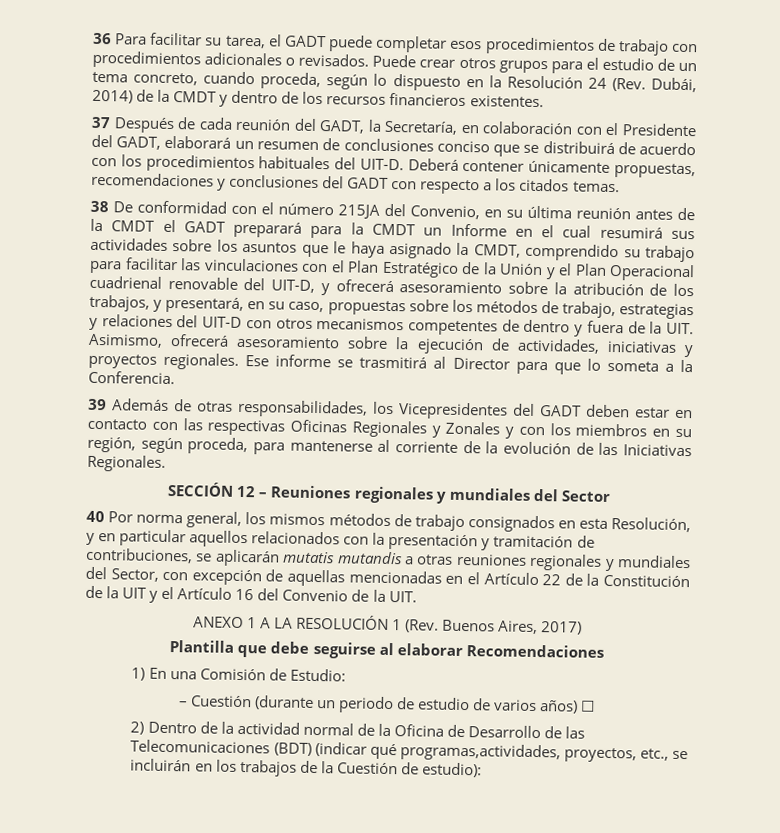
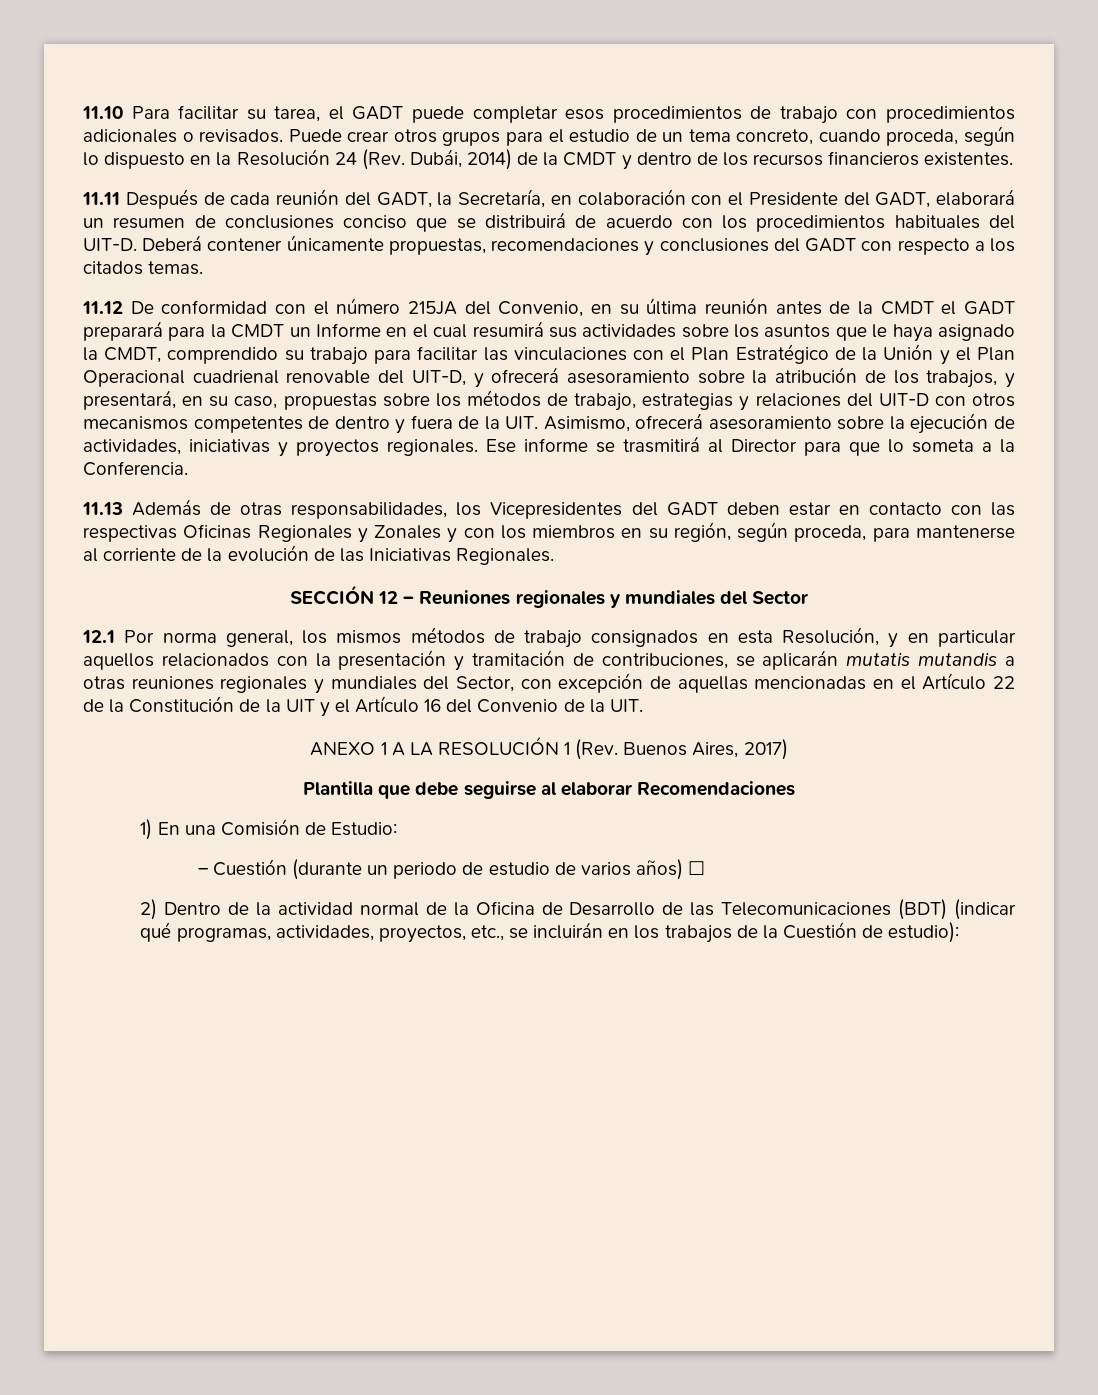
- 36 Para facilitar su tarea, el GADT puede completar esos procedimientos de trabajo con procedimientos adicionales o revisados.
+ 11.10 Para facilitar su tarea, el GADT puede completar esos procedimientos de trabajo con procedimientos adicionales o revisados.
- 37 Después de cada reunión del GADT, la Secretaría, en colaboración con el Presidente del GADT, elaborará un resumen de conclusiones conciso que se distribuirá de acuerdo con los procedimientos habituales del UIT-D.
+ 11.11 Después de cada reunión del GADT, la Secretaría, en colaboración con el Presidente del GADT, elaborará un resumen de conclusiones conciso que se distribuirá de acuerdo con los procedimientos habituales del UIT-D.
- 38 De conformidad con el número 215JA del Convenio, en su última reunión antes de la CMDT el GADT preparará para la CMDT un Informe en el cual resumirá sus actividades sobre los asuntos que le haya asignado la CMDT, comprendido su trabajo para facilitar las vinculaciones con el Plan Estratégico de la Unión y el Plan Operacional cuadrienal renovable del UIT-D, y ofrecerá asesoramiento sobre la atribución de los trabajos, y presentará, en su caso, propuestas sobre los métodos de trabajo, estrategias y relaciones del UIT-D con otros mecanismos competentes de dentro y fuera de la UIT. Asimismo, ofrecerá asesoramiento sobre la ejecución de actividades, iniciativas y proyectos regionales.
+ 11.12 De conformidad con el número 215JA del Convenio, en su última reunión antes de la CMDT el GADT preparará para la CMDT un Informe en el cual resumirá sus actividades sobre los asuntos que le haya asignado la CMDT, comprendido su trabajo para facilitar las vinculaciones con el Plan Estratégico de la Unión y el Plan Operacional cuadrienal renovable del UIT-D, y ofrecerá asesoramiento sobre la atribución de los trabajos, y presentará, en su caso, propuestas sobre los métodos de trabajo, estrategias y relaciones del UIT-D con otros mecanismos competentes de dentro y fuera de la UIT. Asimismo, ofrecerá asesoramiento sobre la ejecución de actividades, iniciativas y proyectos regionales.
- 39 Además de otras responsabilidades, los Vicepresidentes del GADT deben estar en contacto con las respectivas Oficinas Regionales y Zonales y con los miembros en su región, según proceda, para mantenerse al corriente de la evolución de las Iniciativas Regionales.
+ 11.13 Además de otras responsabilidades, los Vicepresidentes del GADT deben estar en contacto con las respectivas Oficinas Regionales y Zonales y con los miembros en su región, según proceda, para mantenerse al corriente de la evolución de las Iniciativas Regionales.
- 40 Por norma general, los mismos métodos de trabajo consignados en esta Resolución, y en particular aquellos relacionados con la presentación y tramitación de contribuciones, se aplicarán mutatis mutandis a otras reuniones regionales y mundiales del Sector, con excepción de aquellas mencionadas en el Artículo 22 de la Constitución de la UIT y el Artículo 16 del Convenio de la UIT.
+ 12.1 Por norma general, los mismos métodos de trabajo consignados en esta Resolución, y en particular aquellos relacionados con la presentación y tramitación de contribuciones, se aplicarán mutatis mutandis a otras reuniones regionales y mundiales del Sector, con excepción de aquellas mencionadas en el Artículo 22 de la Constitución de la UIT y el Artículo 16 del Convenio de la UIT.
- 2) Dentro de la actividad normal de la Oficina de Desarrollo de las Telecomunicaciones (BDT) (indicar qué programas,actividades, proyectos, etc., se incluirán en los trabajos de la Cuestión de estudio):
+ 2) Dentro de la actividad normal de la Oficina de Desarrollo de las Telecomunicaciones (BDT) (indicar qué programas, actividades, proyectos, etc., se incluirán en los trabajos de la Cuestión de estudio):

